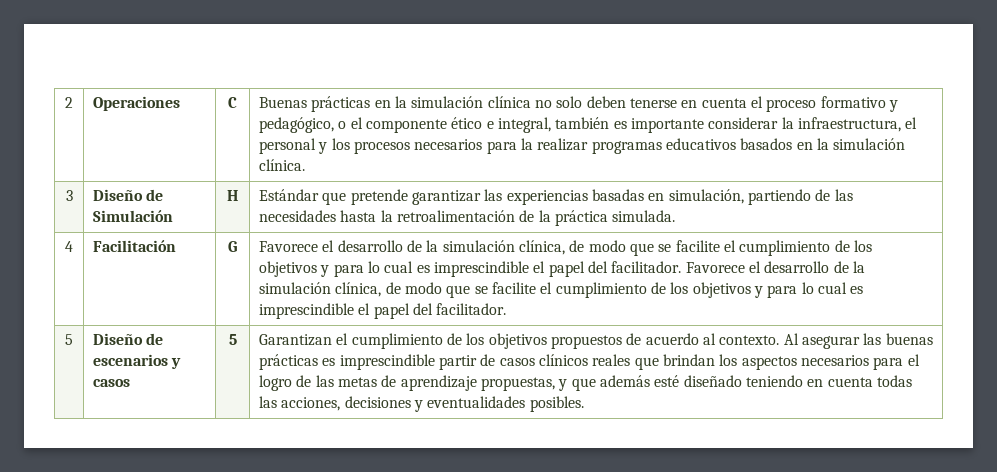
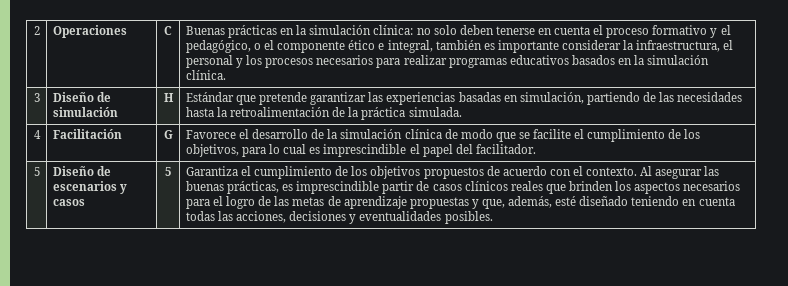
- Buenas prácticas en la simulación clínica no solo deben tenerse en cuenta el proceso formativo y pedagógico, o el componente ético e integral, también es importante considerar la infraestructura, el personal y los procesos necesarios para la realizar programas educativos basados en la simulación clínica.
+ Buenas prácticas en la simulación clínica: no solo deben tenerse en cuenta el proceso formativo y el pedagógico, o el componente ético e integral, también es importante considerar la infraestructura, el personal y los procesos necesarios para realizar programas educativos basados en la simulación clínica.
- 3 | Diseño de Simulación | H | Estándar que pretende garantizar las experiencias basadas en simulación, partiendo de las necesidades hasta la retroalimentación de la práctica simulada.
+ 3 | Diseño de simulación | H | Estándar que pretende garantizar las experiencias basadas en simulación, partiendo de las necesidades hasta la retroalimentación de la práctica simulada.
- Favorece el desarrollo de la simulación clínica, de modo que se facilite el cumplimiento de los objetivos y para lo cual es imprescindible el papel del facilitador. Favorece el desarrollo de la simulación clínica, de modo que se facilite el cumplimiento de los objetivos y para lo cual es imprescindible el papel del facilitador.
+ Favorece el desarrollo de la simulación clínica de modo que se facilite el cumplimiento de los objetivos, para lo cual es imprescindible el papel del facilitador.
- Garantizan el cumplimiento de los objetivos propuestos de acuerdo al contexto.
+ Garantiza el cumplimiento de los objetivos propuestos de acuerdo con el contexto.
- Al asegurar las buenas prácticas es imprescindible partir de casos clínicos reales que brindan los aspectos necesarios para el logro de las metas de aprendizaje propuestas, y que además esté diseñado teniendo en cuenta todas las acciones, decisiones y eventualidades posibles.
+ Al asegurar las buenas prácticas, es imprescindible partir de casos clínicos reales que brinden los aspectos necesarios para el logro de las metas de aprendizaje propuestas y que, además, esté diseñado teniendo en cuenta todas las acciones, decisiones y eventualidades posibles.

